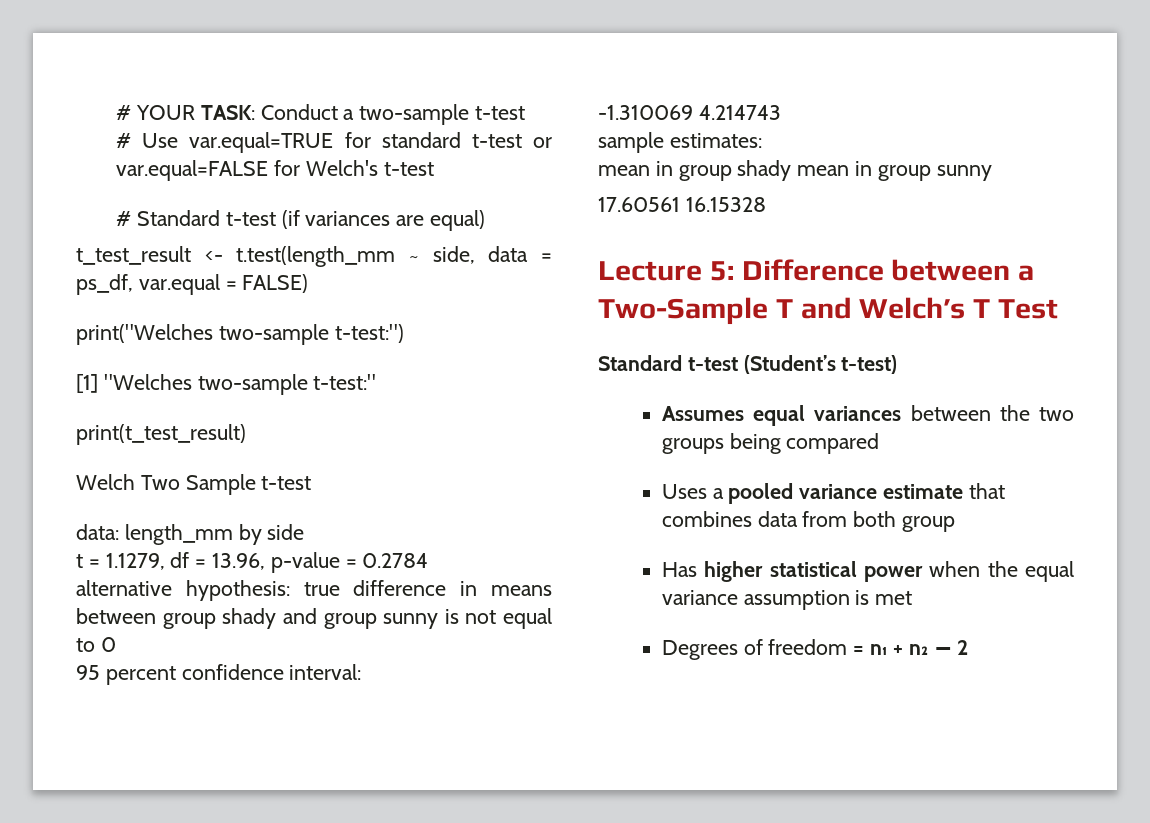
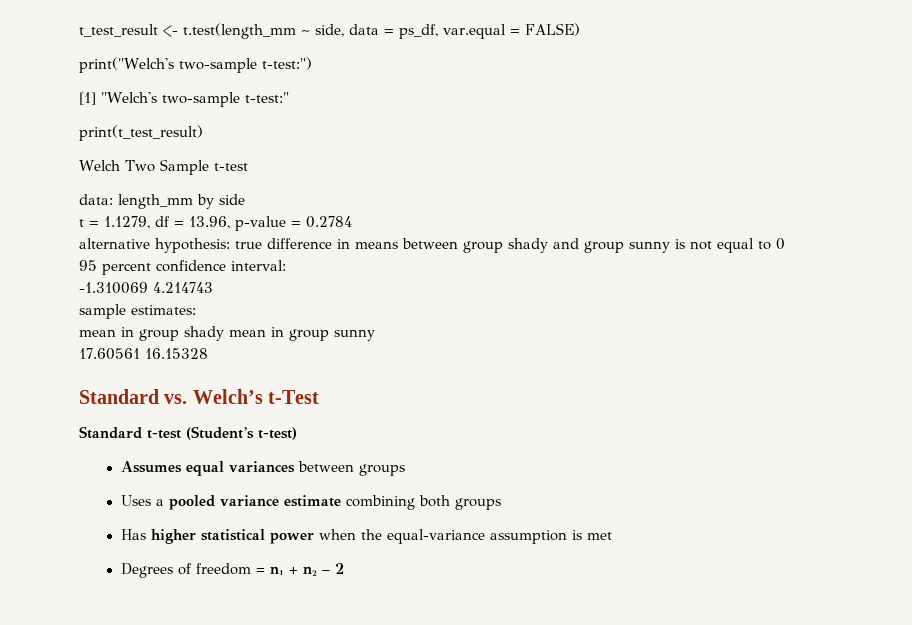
- # YOUR TASK: Conduct a two-sample t-test
- # Use var.equal=TRUE for standard t-test or var.equal=FALSE for Welch's t-test
- # Standard t-test (if variances are equal)
- print("Welches two-sample t-test:")
+ print("Welch's two-sample t-test:")
- [1] "Welches two-sample t-test:"
+ [1] "Welch's two-sample t-test:"
- Lecture 5: Difference between a Two-Sample T and Welch’s T Test
+ Standard vs. Welch’s t-Test
- Assumes equal variances between the two groups being compared
+ Assumes equal variances between groups
- Uses a pooled variance estimate that combines data from both group
+ Uses a pooled variance estimate combining both groups
- Has higher statistical power when the equal variance assumption is met
+ Has higher statistical power when the equal-variance assumption is met

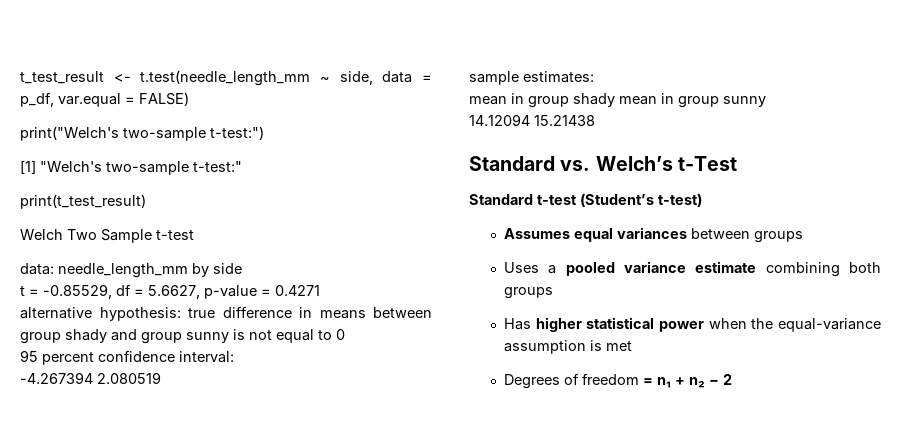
- t_test_result <- t.test(length_mm ~ side, data = ps_df, var.equal = FALSE)
+ t_test_result <- t.test(needle_length_mm ~ side, data = p_df, var.equal = FALSE)
- data: length_mm by side
+ data: needle_length_mm by side
- t = 1.1279, df = 13.96, p-value = 0.2784
+ t = -0.85529, df = 5.6627, p-value = 0.4271
- -1.310069 4.214743
+ -4.267394 2.080519
- 17.60561 16.15328
+ 14.12094 15.21438

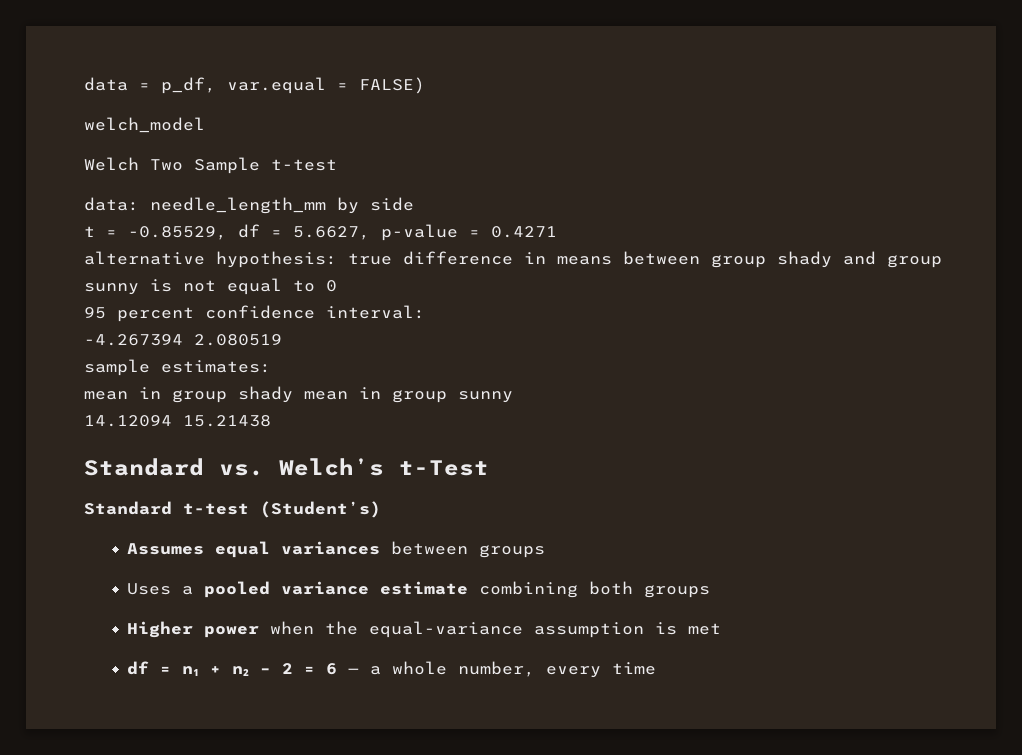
- t_test_result <- t.test(needle_length_mm ~ side, data = p_df, var.equal = FALSE)
+ data = p_df, var.equal = FALSE)
- print("Welch's two-sample t-test:")
- [1] "Welch's two-sample t-test:"
- print(t_test_result)
+ welch_model
- Standard t-test (Student’s t-test)
+ Standard t-test (Student’s)
- Has higher statistical power when the equal-variance assumption is met
+ Higher power when the equal-variance assumption is met
- Degrees of freedom = n₁ + n₂ − 2
+ df = n₁ + n₂ − 2 = 6 — a whole number, every time

